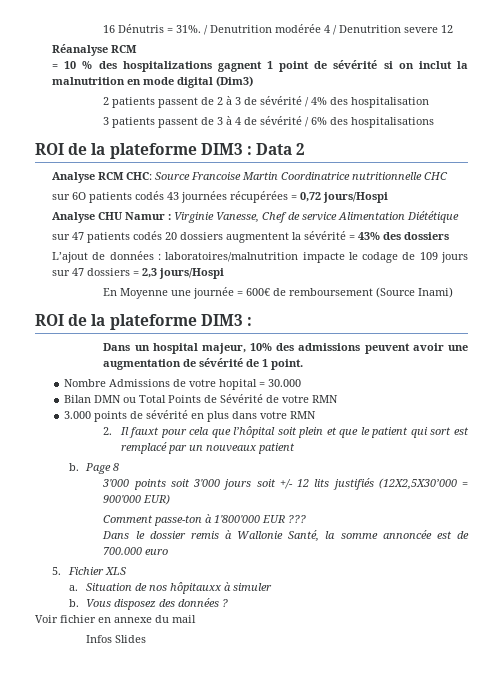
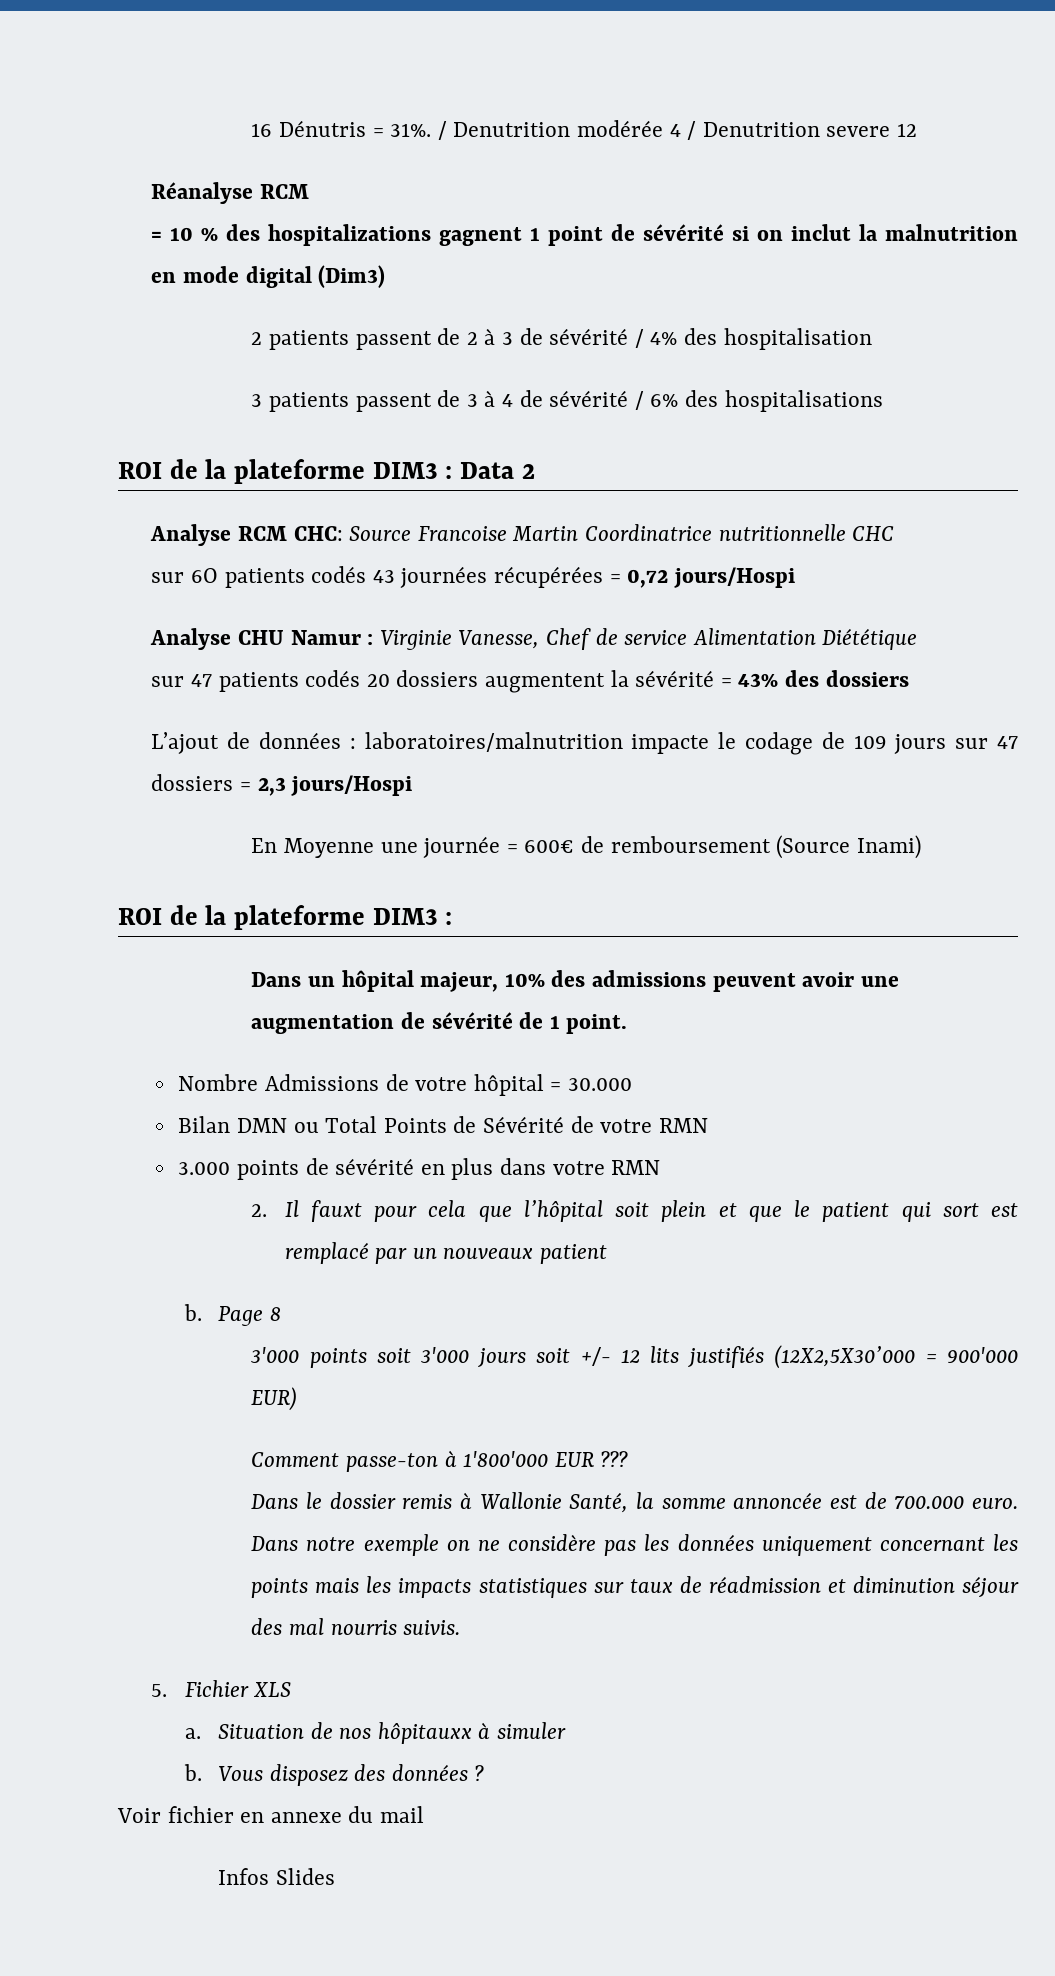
- Dans un hospital majeur, 10% des admissions peuvent avoir une augmentation de sévérité de 1 point.
+ Dans un hôpital majeur, 10% des admissions peuvent avoir une augmentation de sévérité de 1 point.
- Nombre Admissions de votre hopital = 30.000
+ Nombre Admissions de votre hôpital = 30.000
- Dans le dossier remis à Wallonie Santé, la somme annoncée est de 700.000 euro
+ Dans le dossier remis à Wallonie Santé, la somme annoncée est de 700.000 euro. Dans notre exemple on ne considère pas les données uniquement concernant les points mais les impacts statistiques sur taux de réadmission et diminution séjour des mal nourris suivis.

